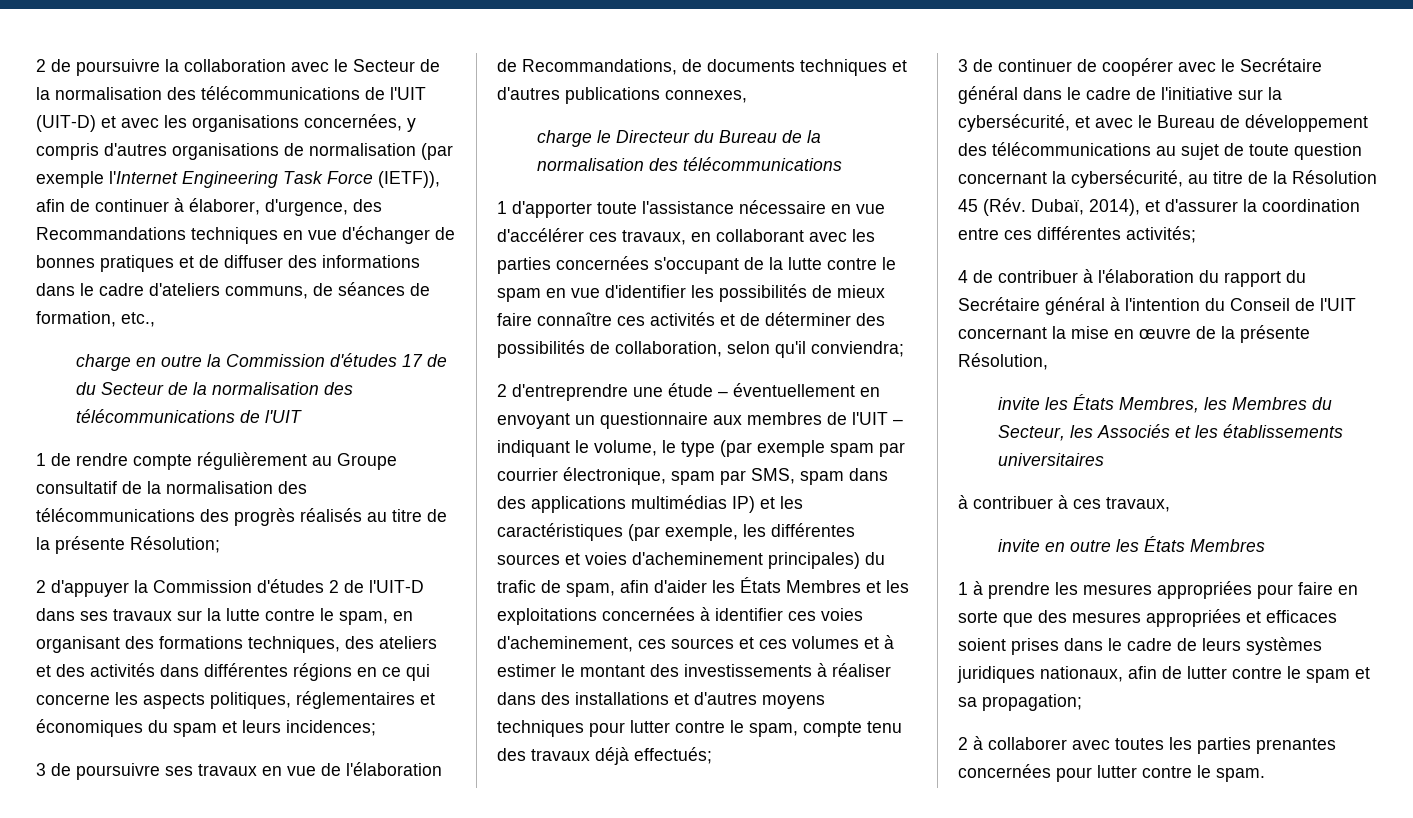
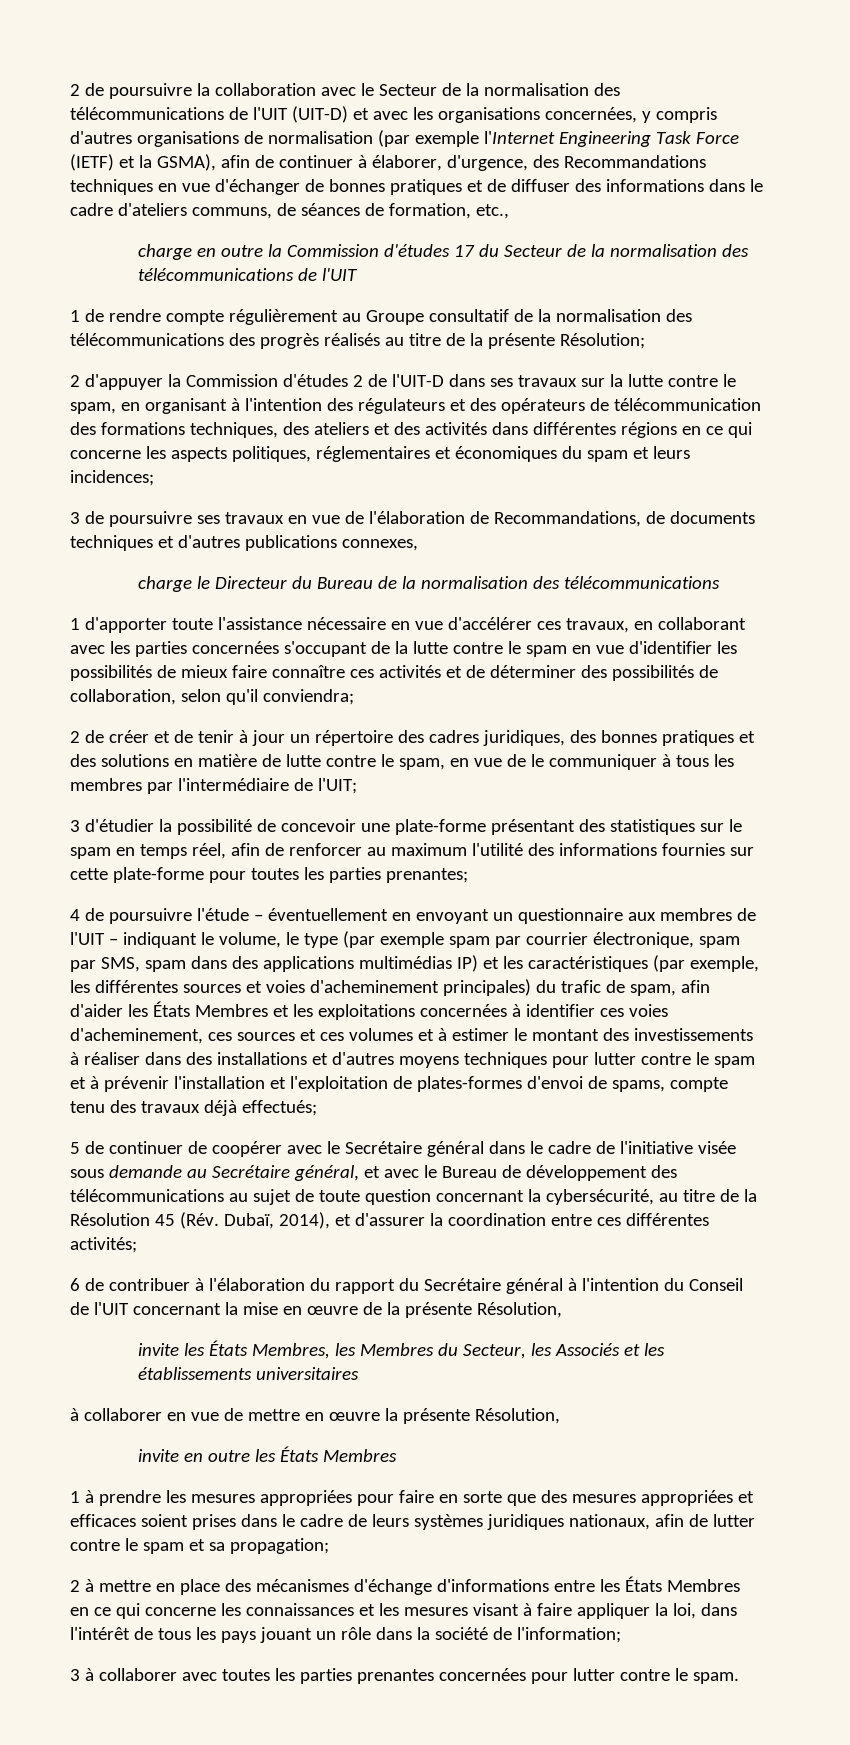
- 2 de poursuivre la collaboration avec le Secteur de la normalisation des télécommunications de l'UIT (UIT-D) et avec les organisations concernées, y compris d'autres organisations de normalisation (par exemple l'Internet Engineering Task Force (IETF)), afin de continuer à élaborer, d'urgence, des Recommandations techniques en vue d'échanger de bonnes pratiques et de diffuser des informations dans le cadre d'ateliers communs, de séances de formation, etc.,
+ 2 de poursuivre la collaboration avec le Secteur de la normalisation des télécommunications de l'UIT (UIT-D) et avec les organisations concernées, y compris d'autres organisations de normalisation (par exemple l'Internet Engineering Task Force (IETF) et la GSMA), afin de continuer à élaborer, d'urgence, des Recommandations techniques en vue d'échanger de bonnes pratiques et de diffuser des informations dans le cadre d'ateliers communs, de séances de formation, etc.,
- charge en outre la Commission d'études 17 de du Secteur de la normalisation des télécommunications de l'UIT
+ charge en outre la Commission d'études 17 du Secteur de la normalisation des télécommunications de l'UIT
- 2 d'appuyer la Commission d'études 2 de l'UIT-D dans ses travaux sur la lutte contre le spam, en organisant des formations techniques, des ateliers et des activités dans différentes régions en ce qui concerne les aspects politiques, réglementaires et économiques du spam et leurs incidences;
+ 2 d'appuyer la Commission d'études 2 de l'UIT-D dans ses travaux sur la lutte contre le spam, en organisant à l'intention des régulateurs et des opérateurs de télécommunication des formations techniques, des ateliers et des activités dans différentes régions en ce qui concerne les aspects politiques, réglementaires et économiques du spam et leurs incidences;
- 2 d'entreprendre une étude – éventuellement en envoyant un questionnaire aux membres de l'UIT – indiquant le volume, le type (par exemple spam par courrier électronique, spam par SMS, spam dans des applications multimédias IP) et les caractéristiques (par exemple, les différentes sources et voies d'acheminement principales) du trafic de spam, afin d'aider les États Membres et les exploitations concernées à identifier ces voies d'acheminement, ces sources et ces volumes et à estimer le montant des investissements à réaliser dans des installations et d'autres moyens techniques pour lutter contre le spam, compte tenu des travaux déjà effectués;
+ 2 de créer et de tenir à jour un répertoire des cadres juridiques, des bonnes pratiques et des solutions en matière de lutte contre le spam, en vue de le communiquer à tous les membres par l'intermédiaire de l'UIT;
+ 3 d'étudier la possibilité de concevoir une plate-forme présentant des statistiques sur le spam en temps réel, afin de renforcer au maximum l'utilité des informations fournies sur cette plate-forme pour toutes les parties prenantes;
+ 4 de poursuivre l'étude – éventuellement en envoyant un questionnaire aux membres de l'UIT – indiquant le volume, le type (par exemple spam par courrier électronique, spam par SMS, spam dans des applications multimédias IP) et les caractéristiques (par exemple, les différentes sources et voies d'acheminement principales) du trafic de spam, afin d'aider les États Membres et les exploitations concernées à identifier ces voies d'acheminement, ces sources et ces volumes et à estimer le montant des investissements à réaliser dans des installations et d'autres moyens techniques pour lutter contre le spam et à prévenir l'installation et l'exploitation de plates-formes d'envoi de spams, compte tenu des travaux déjà effectués;
- 3 de continuer de coopérer avec le Secrétaire général dans le cadre de l'initiative sur la cybersécurité, et avec le Bureau de développement des télécommunications au sujet de toute question concernant la cybersécurité, au titre de la Résolution 45 (Rév. Dubaï, 2014), et d'assurer la coordination entre ces différentes activités;
+ 5 de continuer de coopérer avec le Secrétaire général dans le cadre de l'initiative visée sous demande au Secrétaire général, et avec le Bureau de développement des télécommunications au sujet de toute question concernant la cybersécurité, au titre de la Résolution 45 (Rév. Dubaï, 2014), et d'assurer la coordination entre ces différentes activités;
- 4 de contribuer à l'élaboration du rapport du Secrétaire général à l'intention du Conseil de l'UIT concernant la mise en œuvre de la présente Résolution,
+ 6 de contribuer à l'élaboration du rapport du Secrétaire général à l'intention du Conseil de l'UIT concernant la mise en œuvre de la présente Résolution,
- à contribuer à ces travaux,
+ à collaborer en vue de mettre en œuvre la présente Résolution,
- 2 à collaborer avec toutes les parties prenantes concernées pour lutter contre le spam.
+ 2 à mettre en place des mécanismes d'échange d'informations entre les États Membres en ce qui concerne les connaissances et les mesures visant à faire appliquer la loi, dans l'intérêt de tous les pays jouant un rôle dans la société de l'information;
+ 3 à collaborer avec toutes les parties prenantes concernées pour lutter contre le spam.

